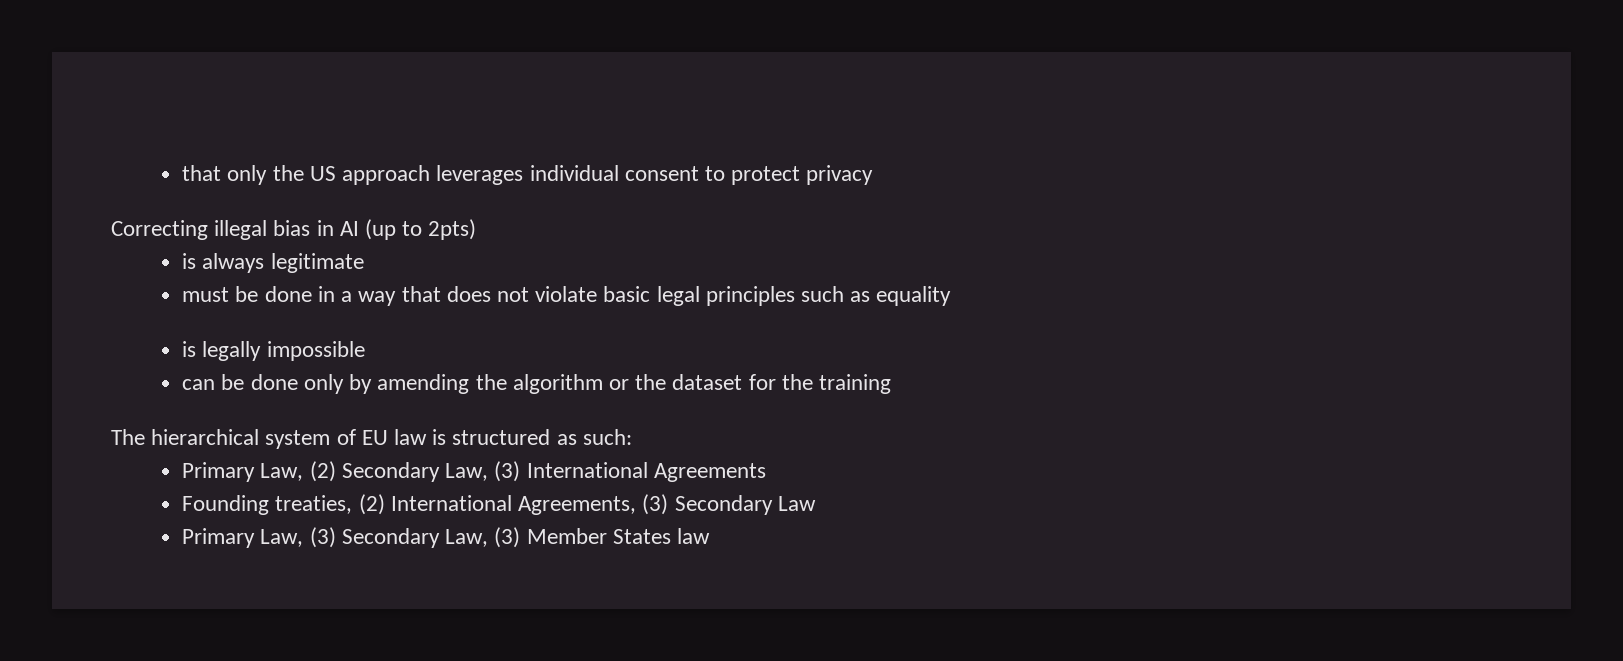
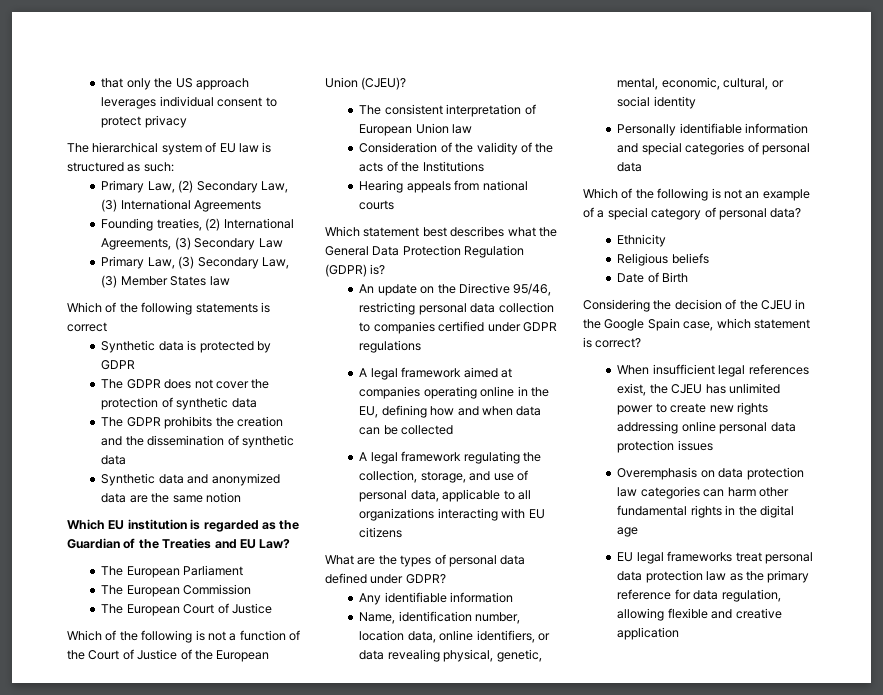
- Correcting illegal bias in AI (up to 2pts)
- is always legitimate
- must be done in a way that does not violate basic legal principles such as equality
- is legally impossible
- can be done only by amending the algorithm or the dataset for the training
+ Which of the following statements is correct
+ Synthetic data is protected by GDPR
+ The GDPR does not cover the protection of synthetic data
+ The GDPR prohibits the creation and the dissemination of synthetic data
+ Synthetic data and anonymized data are the same notion
+ Which EU institution is regarded as the Guardian of the Treaties and EU Law?
+ The European Parliament
+ The European Commission
+ The European Court of Justice
+ Which of the following is not a function of the Court of Justice of the European Union (CJEU)?
+ The consistent interpretation of European Union law
+ Consideration of the validity of the acts of the Institutions
+ Hearing appeals from national courts
+ Which statement best describes what the General Data Protection Regulation (GDPR) is?
+ An update on the Directive 95/46, restricting personal data collection to companies certified under GDPR regulations
+ A legal framework aimed at companies operating online in the EU, defining how and when data can be collected
+ A legal framework regulating the collection, storage, and use of personal data, applicable to all organizations interacting with EU citizens
+ What are the types of personal data defined under GDPR?
+ Any identifiable information
+ Name, identification number, location data, online identifiers, or data revealing physical, genetic, mental, economic, cultural, or social identity
+ Personally identifiable information and special categories of personal data
+ Which of the following is not an example of a special category of personal data?
+ Ethnicity
+ Religious beliefs
+ Date of Birth
+ Considering the decision of the CJEU in the Google Spain case, which statement is correct?
+ When insufficient legal references exist, the CJEU has unlimited power to create new rights addressing online personal data protection issues
+ Overemphasis on data protection law categories can harm other fundamental rights in the digital age
+ EU legal frameworks treat personal data protection law as the primary reference for data regulation, allowing flexible and creative application

